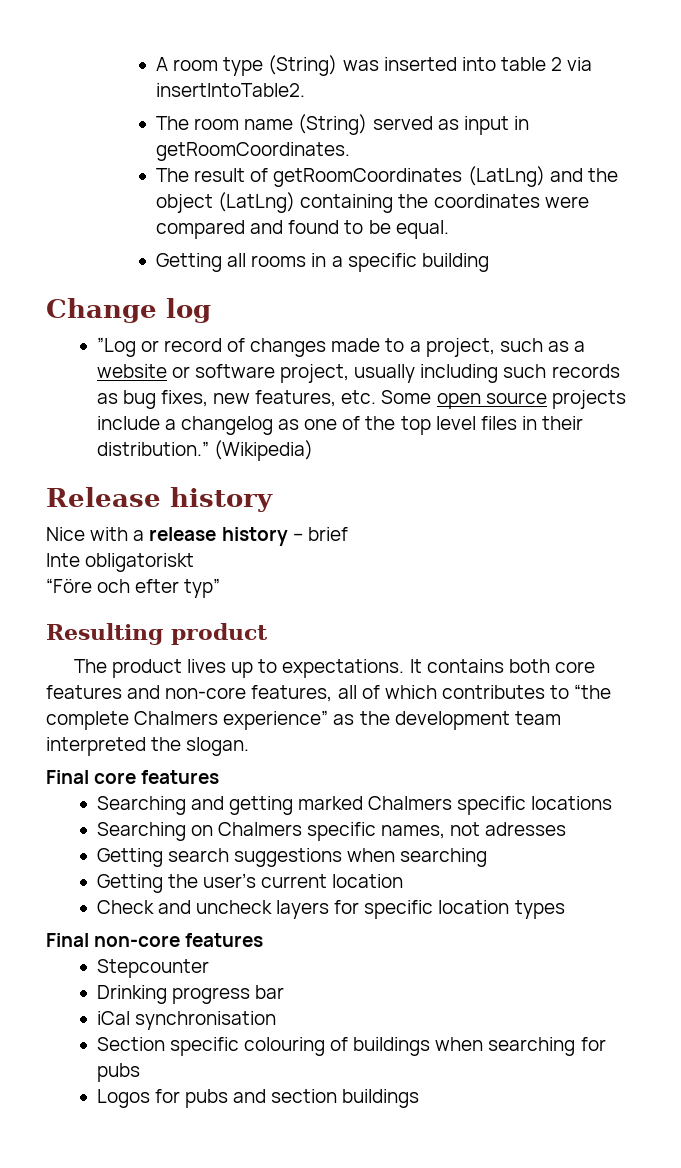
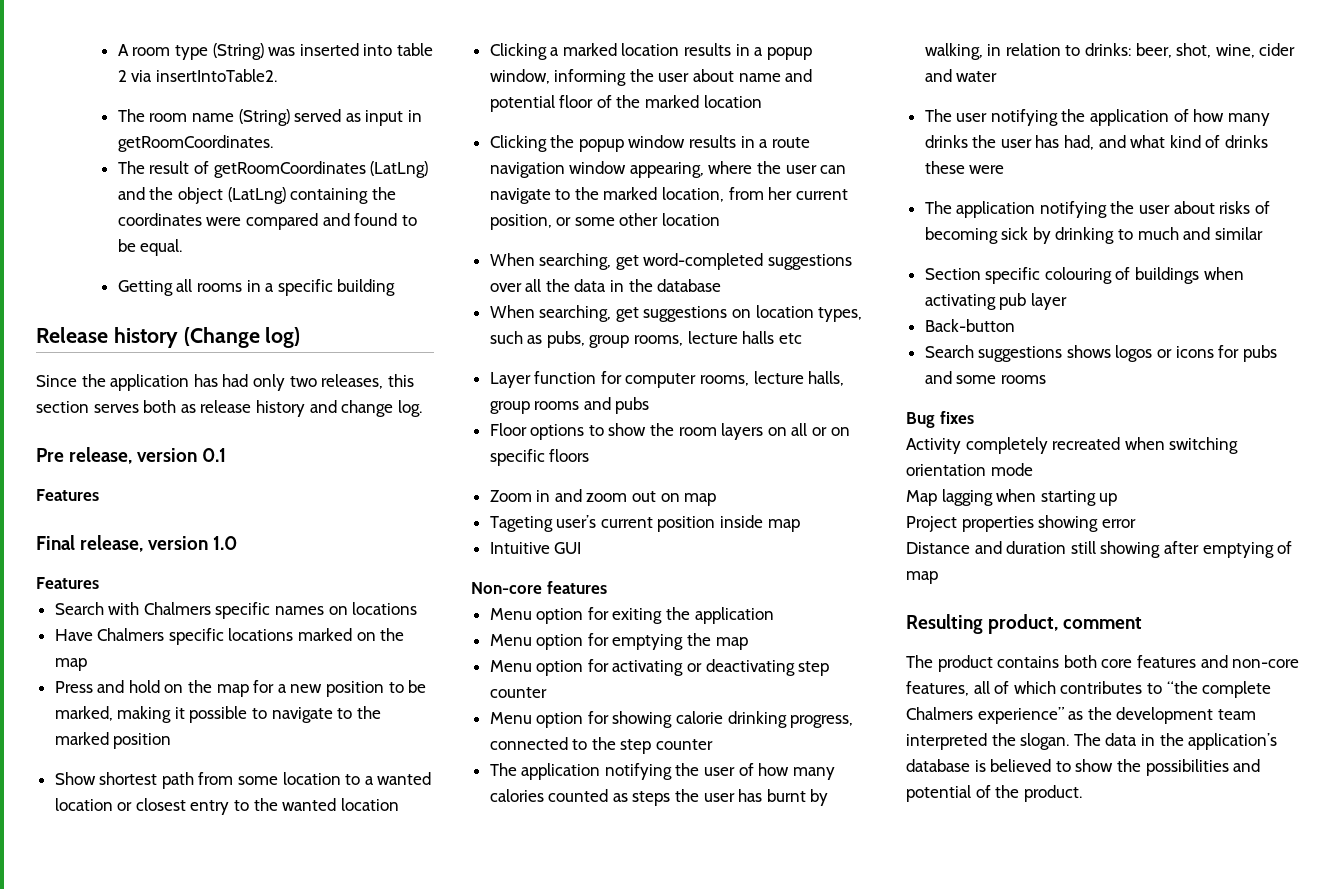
- Change log
- ”Log or record of changes made to a project, such as a website or software project, usually including such records as bug fixes, new features, etc. Some open source projects include a changelog as one of the top level files in their distribution.” (Wikipedia)
- Release history
- Nice with a release history – brief
- Inte obligatoriskt
- “Före och efter typ”
+ Release history (Change log)
+ Since the application has had only two releases, this section serves both as release history and change log.
+ Pre release, version 0.1
+ Features
+ Final release, version 1.0
+ Features
+ Search with Chalmers specific names on locations
+ Have Chalmers specific locations marked on the map
+ Press and hold on the map for a new position to be marked, making it possible to navigate to the marked position
+ Show shortest path from some location to a wanted location or closest entry to the wanted location
+ Clicking a marked location results in a popup window, informing the user about name and potential floor of the marked location
+ Clicking the popup window results in a route navigation window appearing, where the user can navigate to the marked location, from her current position, or some other location
+ When searching, get word-completed suggestions over all the data in the database
+ When searching, get suggestions on location types, such as pubs, group rooms, lecture halls etc
+ Layer function for computer rooms, lecture halls, group rooms and pubs
+ Floor options to show the room layers on all or on specific floors
+ Zoom in and zoom out on map
+ Tageting user’s current position inside map
+ Intuitive GUI
+ Non-core features
+ Menu option for exiting the application
+ Menu option for emptying the map
+ Menu option for activating or deactivating step counter
+ Menu option for showing calorie drinking progress, connected to the step counter
+ The application notifying the user of how many calories counted as steps the user has burnt by walking, in relation to drinks: beer, shot, wine, cider and water
+ The user notifying the application of how many drinks the user has had, and what kind of drinks these were
+ The application notifying the user about risks of becoming sick by drinking to much and similar
+ Section specific colouring of buildings when activating pub layer
+ Back-button
+ Search suggestions shows logos or icons for pubs and some rooms
+ Bug fixes
+ Activity completely recreated when switching orientation mode
+ Map lagging when starting up
+ Project properties showing error
+ Distance and duration still showing after emptying of map
- Resulting product
+ Resulting product, comment
- The product lives up to expectations. It contains both core features and non-core features, all of which contributes to “the complete Chalmers experience” as the development team interpreted the slogan.
- Final core features
- Searching and getting marked Chalmers specific locations
- Searching on Chalmers specific names, not adresses
- Getting search suggestions when searching
- Getting the user’s current location
- Check and uncheck layers for specific location types
- Final non-core features
- Stepcounter
- Drinking progress bar
- iCal synchronisation
- Section specific colouring of buildings when searching for pubs
- Logos for pubs and section buildings
+ The product contains both core features and non-core features, all of which contributes to “the complete Chalmers experience” as the development team interpreted the slogan. The data in the application’s database is believed to show the possibilities and potential of the product.

